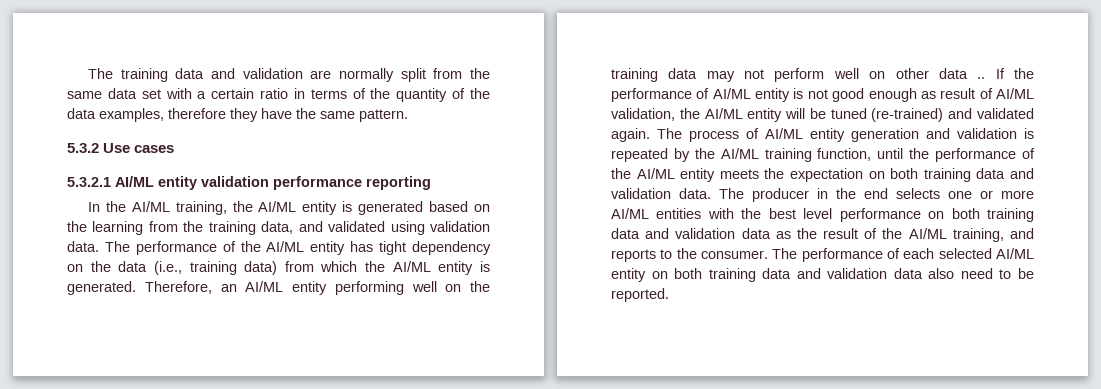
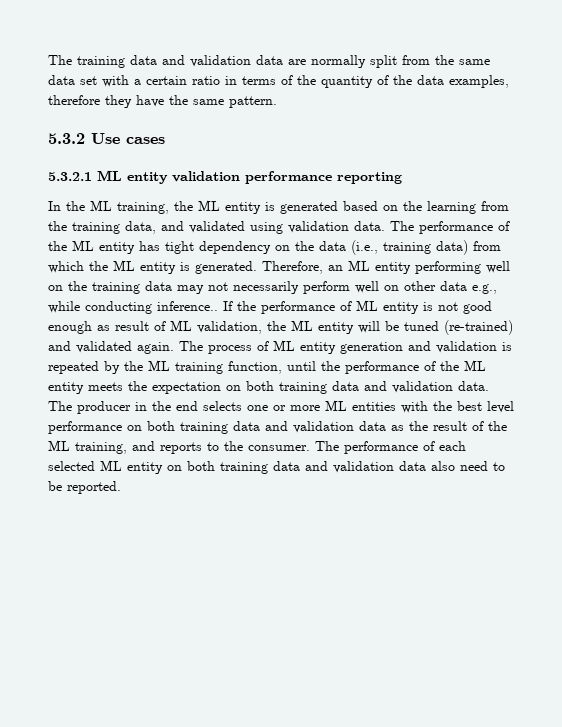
- The training data and validation are normally split from the same data set with a certain ratio in terms of the quantity of the data examples, therefore they have the same pattern.
+ The training data and validation data are normally split from the same data set with a certain ratio in terms of the quantity of the data examples, therefore they have the same pattern.
- 5.3.2.1 AI/ML entity validation performance reporting
+ 5.3.2.1 ML entity validation performance reporting
- In the AI/ML training, the AI/ML entity is generated based on the learning from the training data, and validated using validation data.
+ In the ML training, the ML entity is generated based on the learning from the training data, and validated using validation data.
- The performance of the AI/ML entity has tight dependency on the data (i.e., training data) from which the AI/ML entity is generated.
+ The performance of the ML entity has tight dependency on the data (i.e., training data) from which the ML entity is generated.
- Therefore, an AI/ML entity performing well on the training data may not perform well on other data ..
+ Therefore, an ML entity performing well on the training data may not necessarily perform well on other data e.g., while conducting inference..
- If the performance of AI/ML entity is not good enough as result of AI/ML validation, the AI/ML entity will be tuned (re-trained) and validated again.
+ If the performance of ML entity is not good enough as result of ML validation, the ML entity will be tuned (re-trained) and validated again.
- The process of AI/ML entity generation and validation is repeated by the AI/ML training function, until the performance of the AI/ML entity meets the expectation on both training data and validation data.
+ The process of ML entity generation and validation is repeated by the ML training function, until the performance of the ML entity meets the expectation on both training data and validation data.
- The producer in the end selects one or more AI/ML entities with the best level performance on both training data and validation data as the result of the AI/ML training, and reports to the consumer.
+ The producer in the end selects one or more ML entities with the best level performance on both training data and validation data as the result of the ML training, and reports to the consumer.
- The performance of each selected AI/ML entity on both training data and validation data also need to be reported.
+ The performance of each selected ML entity on both training data and validation data also need to be reported.

